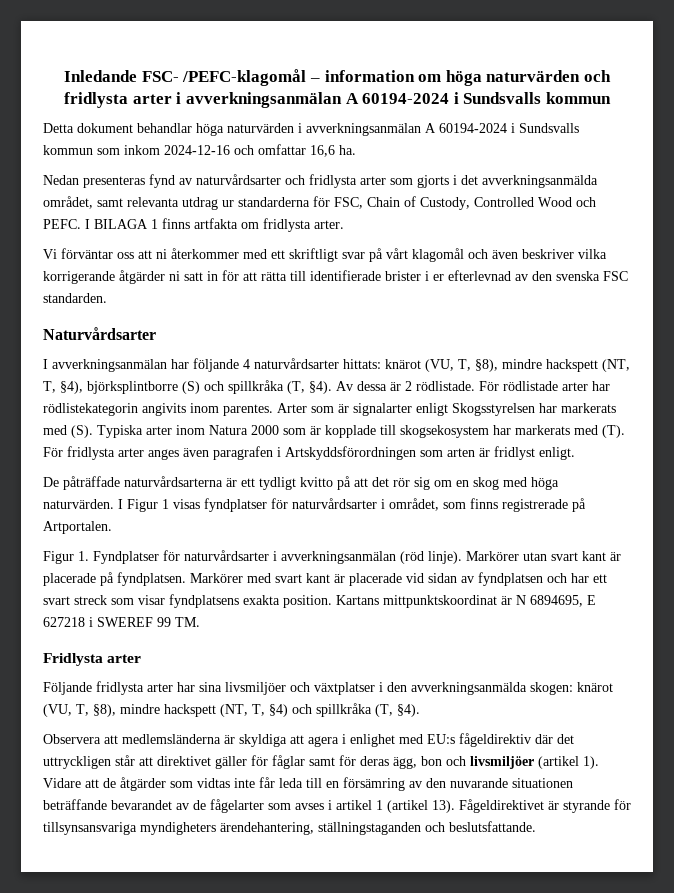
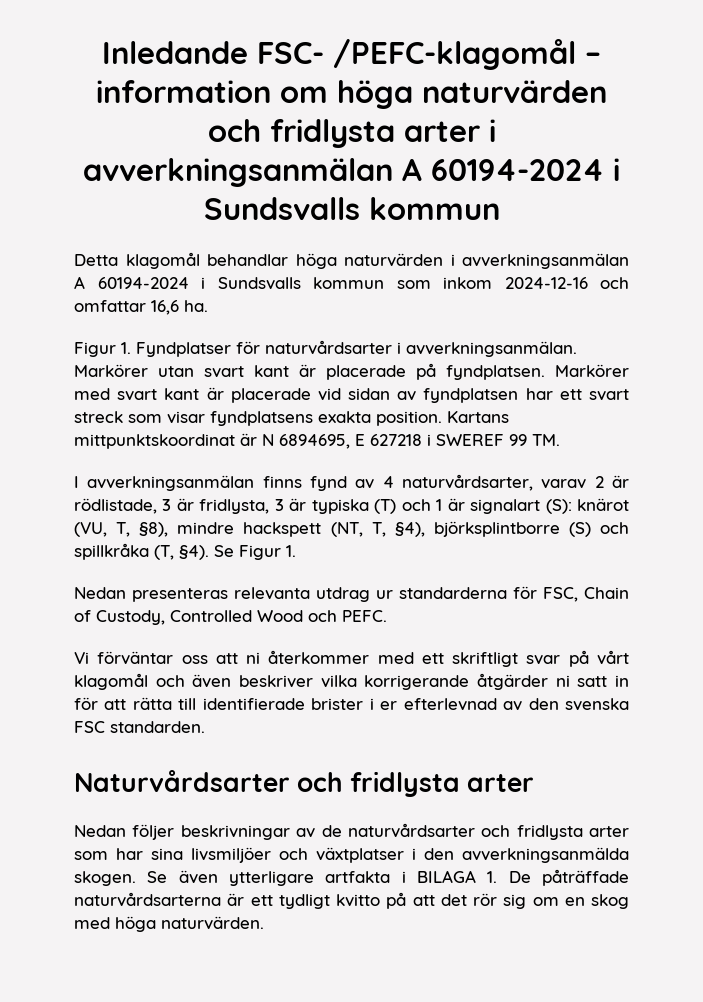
- Detta dokument behandlar höga naturvärden i avverkningsanmälan A 60194-2024 i Sundsvalls kommun som inkom 2024-12-16 och omfattar 16,6 ha.
+ Detta klagomål behandlar höga naturvärden i avverkningsanmälan A 60194-2024 i Sundsvalls kommun som inkom 2024-12-16 och omfattar 16,6 ha.
- Nedan presenteras fynd av naturvårdsarter och fridlysta arter som gjorts i det avverkningsanmälda området, samt relevanta utdrag ur standarderna för FSC, Chain of Custody, Controlled Wood och PEFC. I BILAGA 1 finns artfakta om fridlysta arter.
+ Figur 1. Fyndplatser för naturvårdsarter i avverkningsanmälan. Markörer utan svart kant är placerade på fyndplatsen. Markörer med svart kant är placerade vid sidan av fyndplatsen har ett svart streck som visar fyndplatsens exakta position. Kartans mittpunktskoordinat är N 6894695, E 627218 i SWEREF 99 TM.
+ I avverkningsanmälan finns fynd av 4 naturvårdsarter, varav 2 är rödlistade, 3 är fridlysta, 3 är typiska (T) och 1 är signalart (S): knärot (VU, T, §8), mindre hackspett (NT, T, §4), björksplintborre (S) och spillkråka (T, §4). Se Figur 1.
+ Nedan presenteras relevanta utdrag ur standarderna för FSC, Chain of Custody, Controlled Wood och PEFC.
- Naturvårdsarter
- I avverkningsanmälan har följande 4 naturvårdsarter hittats: knärot (VU, T, §8), mindre hackspett (NT, T, §4), björksplintborre (S) och spillkråka (T, §4). Av dessa är 2 rödlistade. För rödlistade arter har rödlistekategorin angivits inom parentes. Arter som är signalarter enligt Skogsstyrelsen har markerats med (S). Typiska arter inom Natura 2000 som är kopplade till skogsekosystem har markerats med (T). För fridlysta arter anges även paragrafen i Artskyddsförordningen som arten är fridlyst enligt.
- De påträffade naturvårdsarterna är ett tydligt kvitto på att det rör sig om en skog med höga naturvärden. I Figur 1 visas fyndplatser för naturvårdsarter i området, som finns registrerade på Artportalen.
- Figur 1. Fyndplatser för naturvårdsarter i avverkningsanmälan (röd linje). Markörer utan svart kant är placerade på fyndplatsen. Markörer med svart kant är placerade vid sidan av fyndplatsen och har ett svart streck som visar fyndplatsens exakta position. Kartans mittpunktskoordinat är N 6894695, E 627218 i SWEREF 99 TM.
- Fridlysta arter
- Följande fridlysta arter har sina livsmiljöer och växtplatser i den avverkningsanmälda skogen: knärot (VU, T, §8), mindre hackspett (NT, T, §4) och spillkråka (T, §4).
- Observera att medlemsländerna är skyldiga att agera i enlighet med EU:s fågeldirektiv där det uttryckligen står att direktivet gäller för fåglar samt för deras ägg, bon och livsmiljöer (artikel 1). Vidare att de åtgärder som vidtas inte får leda till en försämring av den nuvarande situationen beträffande bevarandet av de fågelarter som avses i artikel 1 (artikel 13). Fågeldirektivet är styrande för tillsynsansvariga myndigheters ärendehantering, ställningstaganden och beslutsfattande.
+ Naturvårdsarter och fridlysta arter
+ Nedan följer beskrivningar av de naturvårdsarter och fridlysta arter som har sina livsmiljöer och växtplatser i den avverkningsanmälda skogen. Se även ytterligare artfakta i BILAGA 1. De påträffade naturvårdsarterna är ett tydligt kvitto på att det rör sig om en skog med höga naturvärden.

